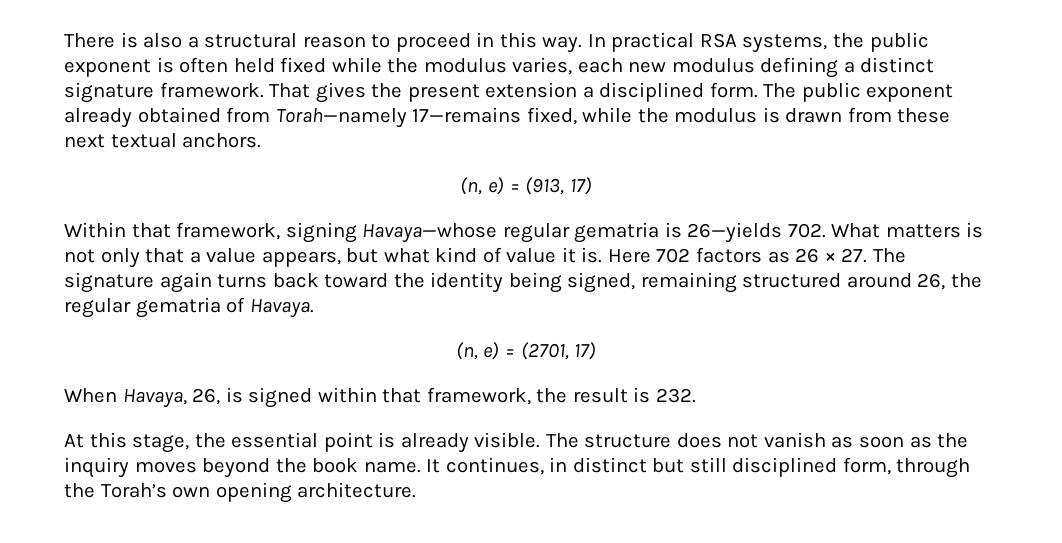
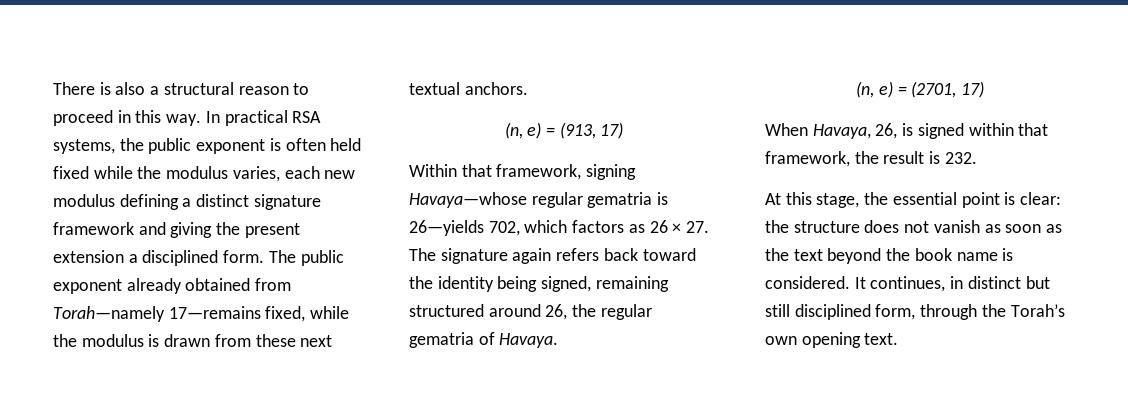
- In practical RSA systems, the public exponent is often held fixed while the modulus varies, each new modulus defining a distinct signature framework. That gives the present extension a disciplined form.
+ In practical RSA systems, the public exponent is often held fixed while the modulus varies, each new modulus defining a distinct signature framework and giving the present extension a disciplined form.
- Within that framework, signing Havaya—whose regular gematria is 26—yields 702. What matters is not only that a value appears, but what kind of value it is. Here 702 factors as 26 × 27. The signature again turns back toward the identity being signed, remaining structured around 26, the regular gematria of Havaya.
+ Within that framework, signing Havaya—whose regular gematria is 26—yields 702, which factors as 26 × 27. The signature again refers back toward the identity being signed, remaining structured around 26, the regular gematria of Havaya.
- At this stage, the essential point is already visible. The structure does not vanish as soon as the inquiry moves beyond the book name.
+ At this stage, the essential point is clear: the structure does not vanish as soon as the text beyond the book name is considered.
- It continues, in distinct but still disciplined form, through the Torah’s own opening architecture.
+ It continues, in distinct but still disciplined form, through the Torah’s own opening text.

